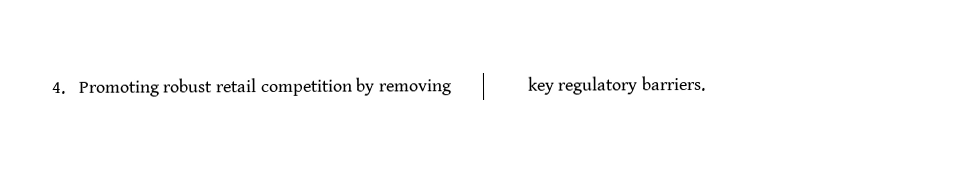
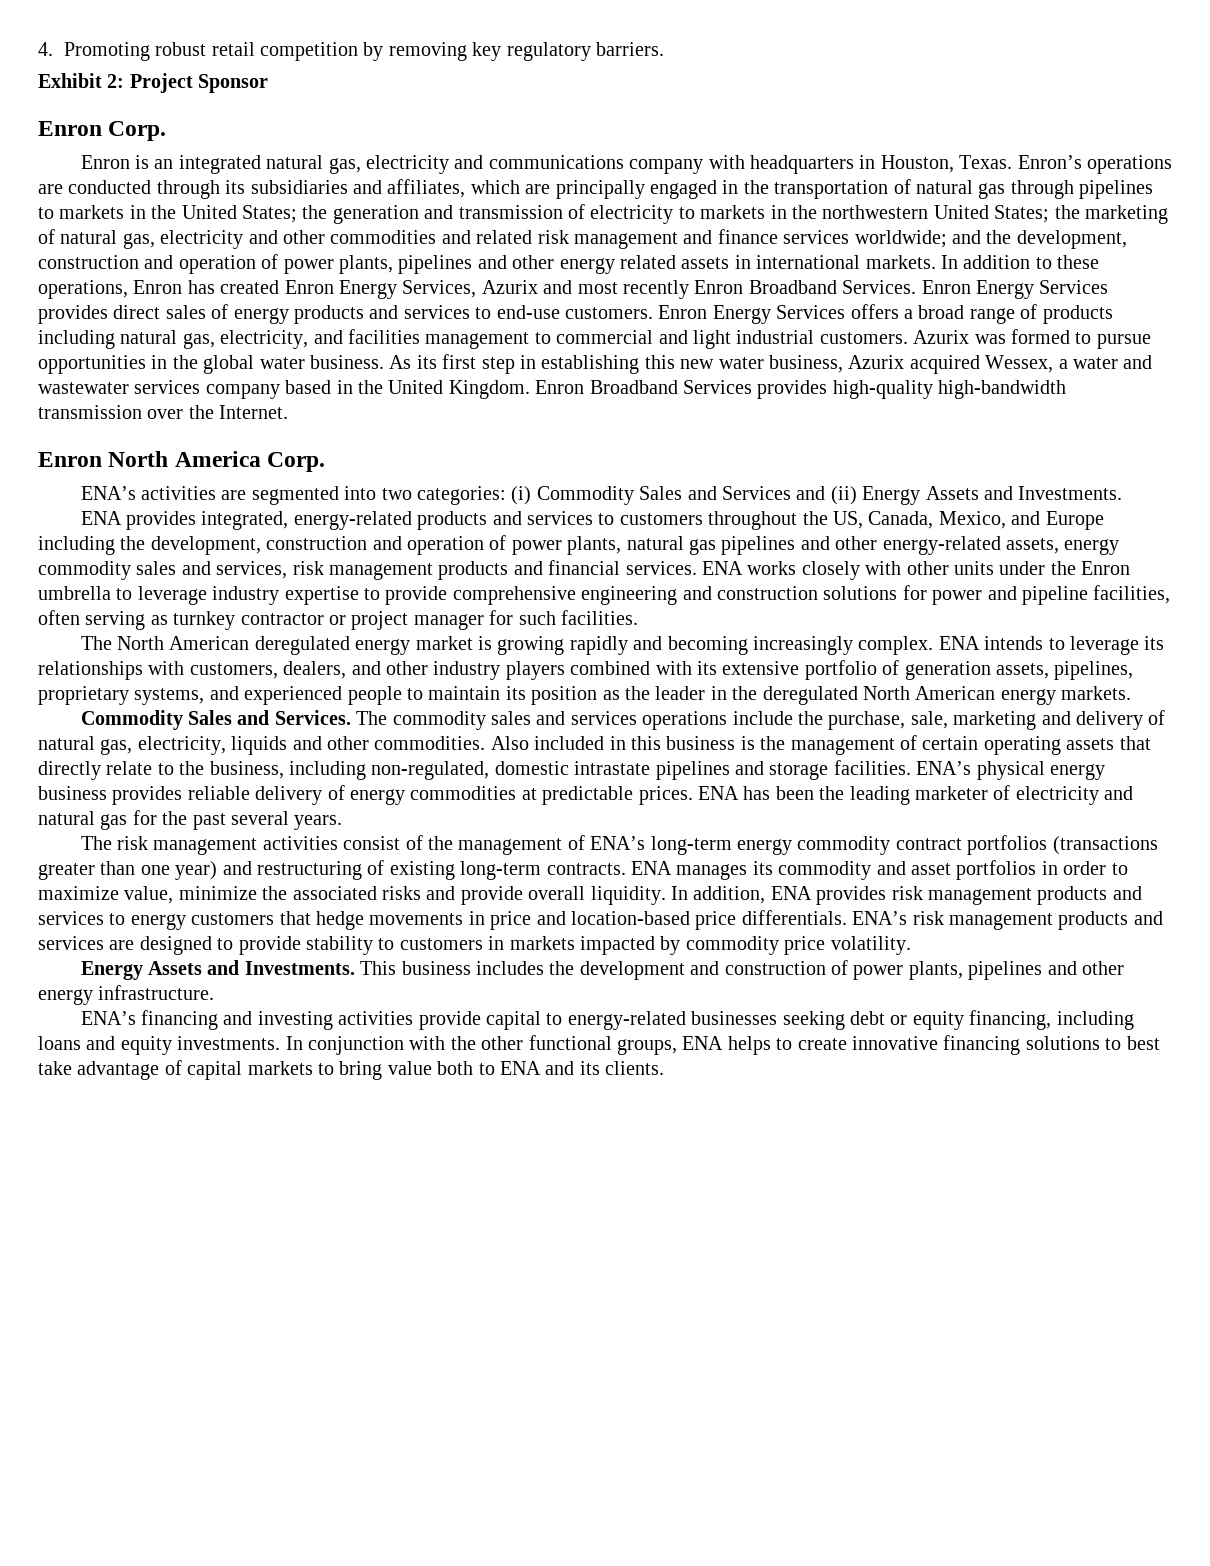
+ Exhibit 2: Project Sponsor
+ Enron Corp.
+ Enron is an integrated natural gas, electricity and communications company with headquarters in Houston, Texas. Enron’s operations are conducted through its subsidiaries and affiliates, which are principally engaged in the transportation of natural gas through pipelines to markets in the United States; the generation and transmission of electricity to markets in the northwestern United States; the marketing of natural gas, electricity and other commodities and related risk management and finance services worldwide; and the development, construction and operation of power plants, pipelines and other energy related assets in international markets. In addition to these operations, Enron has created Enron Energy Services, Azurix and most recently Enron Broadband Services. Enron Energy Services provides direct sales of energy products and services to end-use customers. Enron Energy Services offers a broad range of products including natural gas, electricity, and facilities management to commercial and light industrial customers. Azurix was formed to pursue opportunities in the global water business. As its first step in establishing this new water business, Azurix acquired Wessex, a water and wastewater services company based in the United Kingdom. Enron Broadband Services provides high-quality high-bandwidth transmission over the Internet.
+ Enron North America Corp.
+ ENA’s activities are segmented into two categories: (i) Commodity Sales and Services and (ii) Energy Assets and Investments.
+ ENA provides integrated, energy-related products and services to customers throughout the US, Canada, Mexico, and Europe including the development, construction and operation of power plants, natural gas pipelines and other energy-related assets, energy commodity sales and services, risk management products and financial services. ENA works closely with other units under the Enron umbrella to leverage industry expertise to provide comprehensive engineering and construction solutions for power and pipeline facilities, often serving as turnkey contractor or project manager for such facilities.
+ The North American deregulated energy market is growing rapidly and becoming increasingly complex. ENA intends to leverage its relationships with customers, dealers, and other industry players combined with its extensive portfolio of generation assets, pipelines, proprietary systems, and experienced people to maintain its position as the leader in the deregulated North American energy markets.
+ Commodity Sales and Services. The commodity sales and services operations include the purchase, sale, marketing and delivery of natural gas, electricity, liquids and other commodities. Also included in this business is the management of certain operating assets that directly relate to the business, including non-regulated, domestic intrastate pipelines and storage facilities. ENA’s physical energy business provides reliable delivery of energy commodities at predictable prices. ENA has been the leading marketer of electricity and natural gas for the past several years.
+ The risk management activities consist of the management of ENA’s long-term energy commodity contract portfolios (transactions greater than one year) and restructuring of existing long-term contracts. ENA manages its commodity and asset portfolios in order to maximize value, minimize the associated risks and provide overall liquidity. In addition, ENA provides risk management products and services to energy customers that hedge movements in price and location-based price differentials. ENA’s risk management products and services are designed to provide stability to customers in markets impacted by commodity price volatility.
+ Energy Assets and Investments. This business includes the development and construction of power plants, pipelines and other energy infrastructure.
+ ENA’s financing and investing activities provide capital to energy-related businesses seeking debt or equity financing, including loans and equity investments. In conjunction with the other functional groups, ENA helps to create innovative financing solutions to best take advantage of capital markets to bring value both to ENA and its clients.

